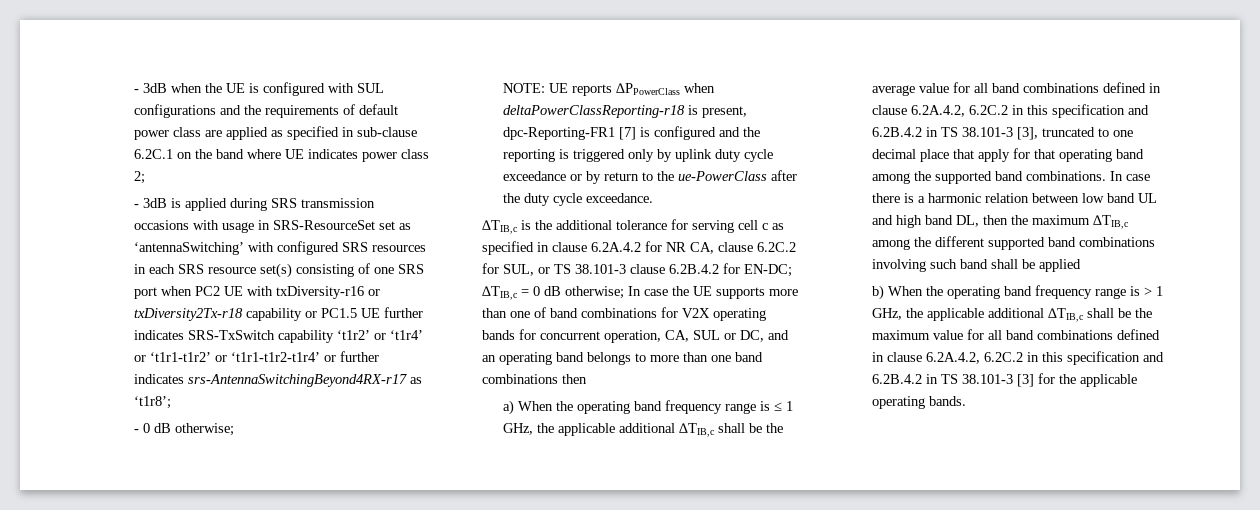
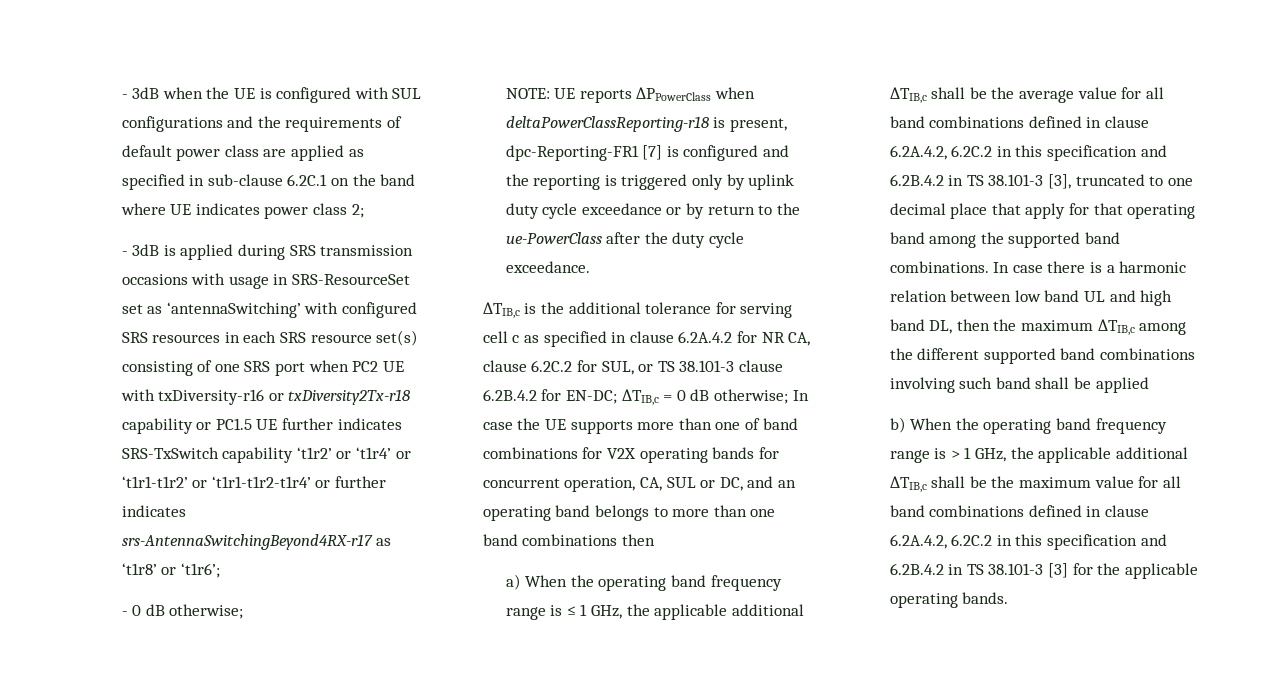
- - 3dB is applied during SRS transmission occasions with usage in SRS-ResourceSet set as ‘antennaSwitching’ with configured SRS resources in each SRS resource set(s) consisting of one SRS port when PC2 UE with txDiversity-r16 or txDiversity2Tx-r18 capability or PC1.5 UE further indicates SRS-TxSwitch capability ‘t1r2’ or ‘t1r4’ or ‘t1r1-t1r2’ or ‘t1r1-t1r2-t1r4’ or further indicates srs-AntennaSwitchingBeyond4RX-r17 as ‘t1r8’;
+ - 3dB is applied during SRS transmission occasions with usage in SRS-ResourceSet set as ‘antennaSwitching’ with configured SRS resources in each SRS resource set(s) consisting of one SRS port when PC2 UE with txDiversity-r16 or txDiversity2Tx-r18 capability or PC1.5 UE further indicates SRS-TxSwitch capability ‘t1r2’ or ‘t1r4’ or ‘t1r1-t1r2’ or ‘t1r1-t1r2-t1r4’ or further indicates srs-AntennaSwitchingBeyond4RX-r17 as ‘t1r8’ or ‘t1r6’;

